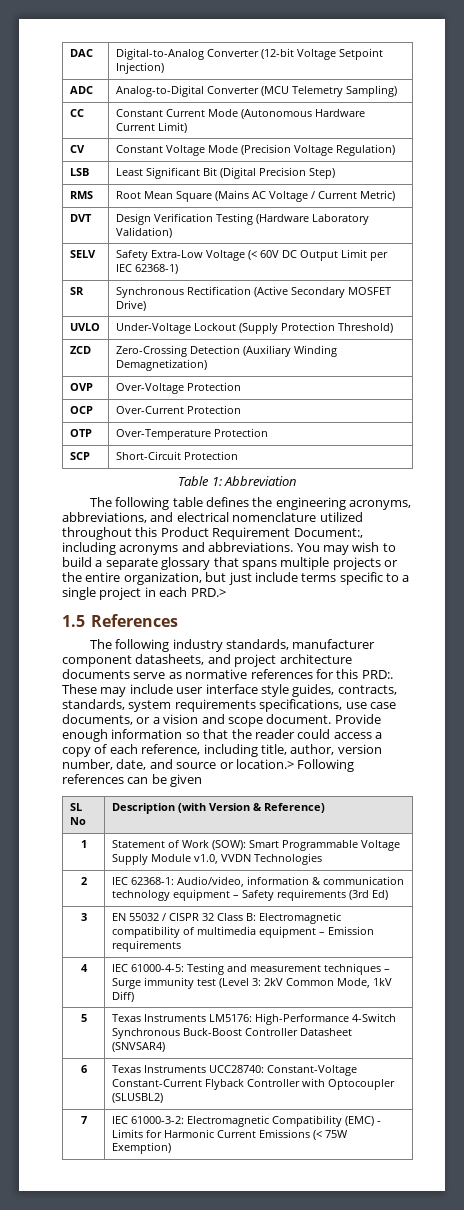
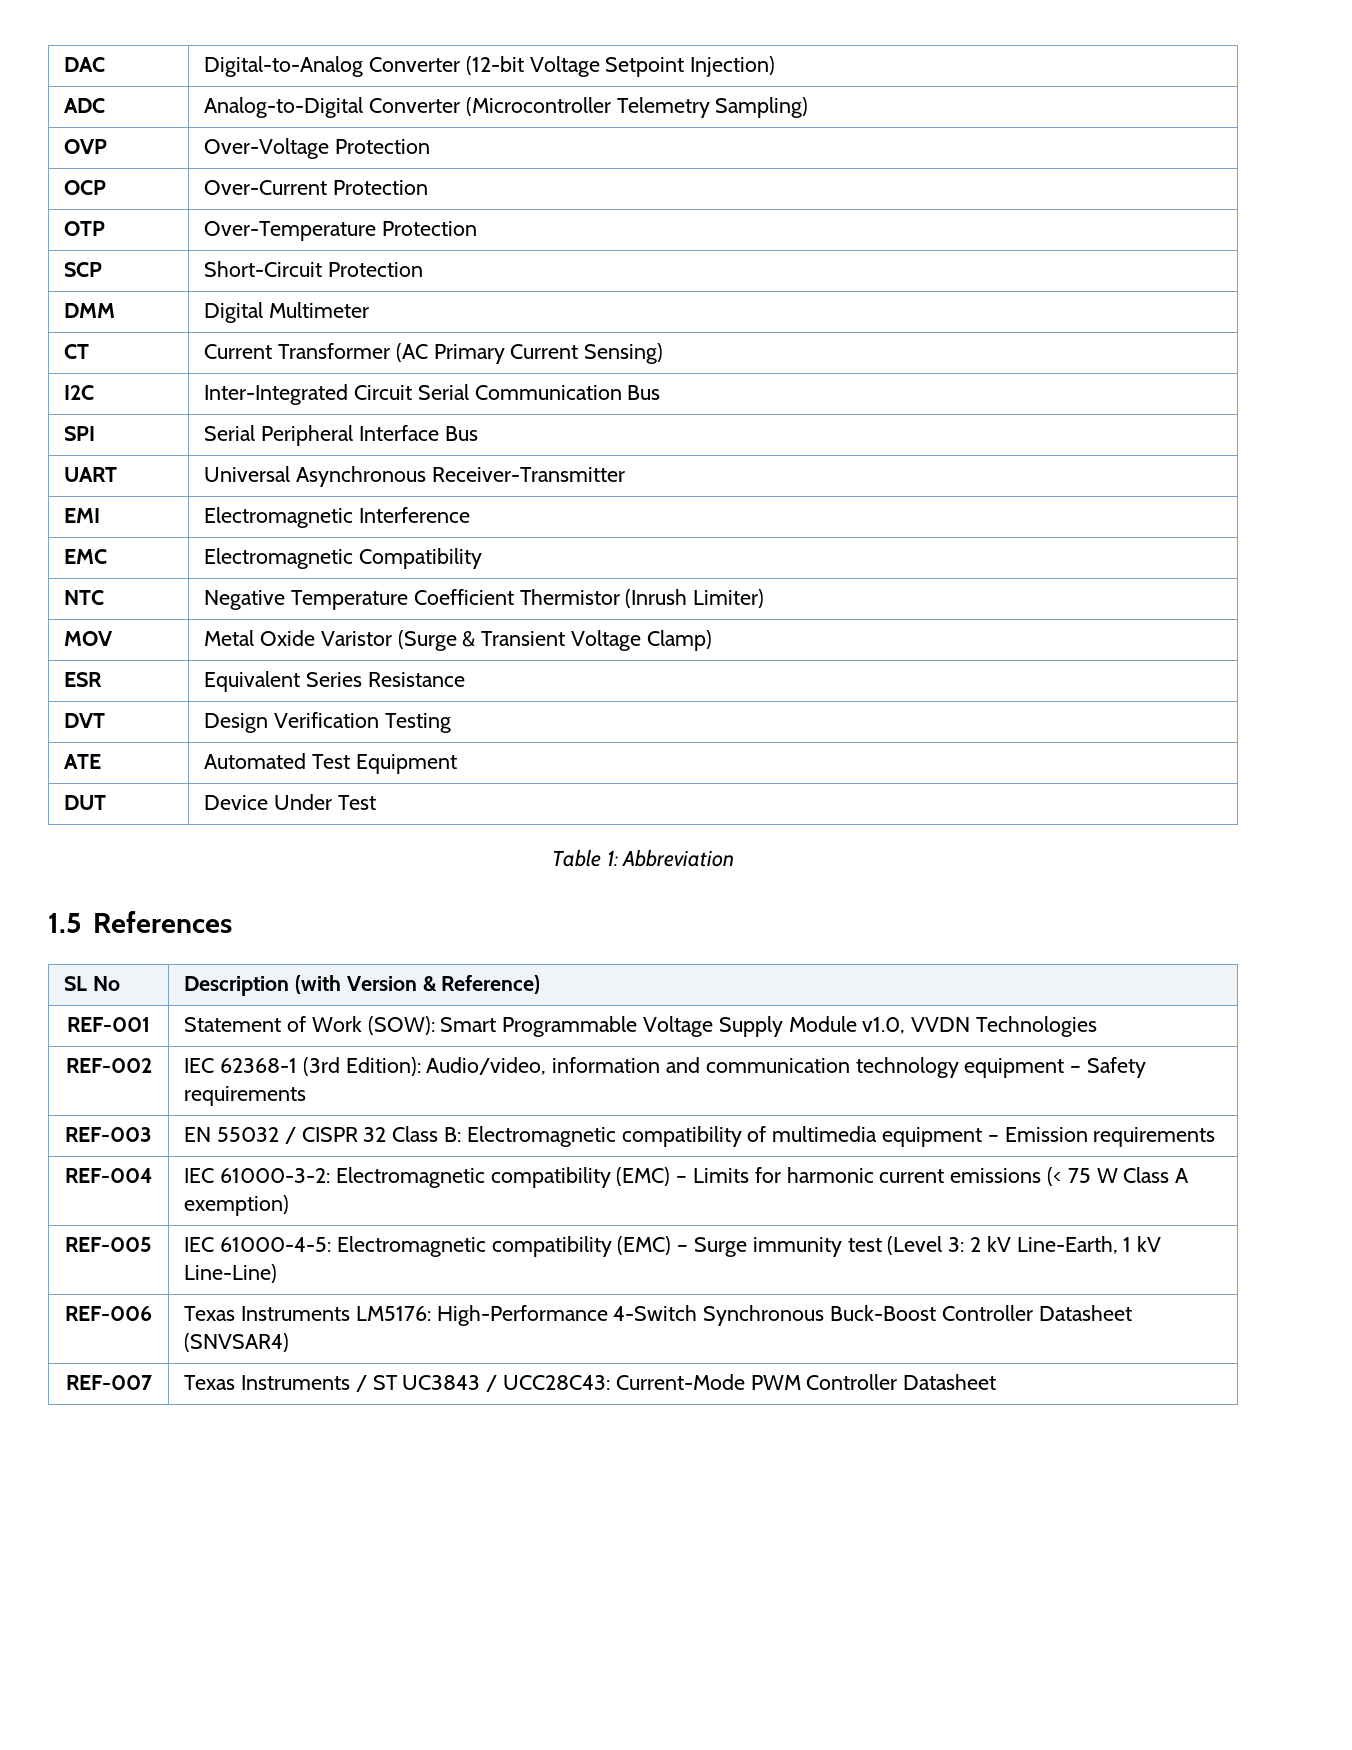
- ADC | Analog-to-Digital Converter (MCU Telemetry Sampling)
+ ADC | Analog-to-Digital Converter (Microcontroller Telemetry Sampling)
- CC | Constant Current Mode (Autonomous Hardware Current Limit)
- CV | Constant Voltage Mode (Precision Voltage Regulation)
- LSB | Least Significant Bit (Digital Precision Step)
- RMS | Root Mean Square (Mains AC Voltage / Current Metric)
- DVT | Design Verification Testing (Hardware Laboratory Validation)
- SELV | Safety Extra-Low Voltage (< 60V DC Output Limit per IEC 62368-1)
- SR | Synchronous Rectification (Active Secondary MOSFET Drive)
- UVLO | Under-Voltage Lockout (Supply Protection Threshold)
- ZCD | Zero-Crossing Detection (Auxiliary Winding Demagnetization)
+ DMM | Digital Multimeter
+ CT | Current Transformer (AC Primary Current Sensing)
+ I2C | Inter-Integrated Circuit Serial Communication Bus
+ SPI | Serial Peripheral Interface Bus
+ UART | Universal Asynchronous Receiver-Transmitter
+ EMI | Electromagnetic Interference
+ EMC | Electromagnetic Compatibility
+ NTC | Negative Temperature Coefficient Thermistor (Inrush Limiter)
+ MOV | Metal Oxide Varistor (Surge & Transient Voltage Clamp)
+ ESR | Equivalent Series Resistance
+ DVT | Design Verification Testing
+ ATE | Automated Test Equipment
+ DUT | Device Under Test
  Table 1: Abbreviation
- The following table defines the engineering acronyms, abbreviations, and electrical nomenclature utilized throughout this Product Requirement Document:, including acronyms and abbreviations. You may wish to build a separate glossary that spans multiple projects or the entire organization, but just include terms specific to a single project in each PRD.>
  1.5 References
- The following industry standards, manufacturer component datasheets, and project architecture documents serve as normative references for this PRD:. These may include user interface style guides, contracts, standards, system requirements specifications, use case documents, or a vision and scope document. Provide enough information so that the reader could access a copy of each reference, including title, author, version number, date, and source or location.> Following references can be given
- 1 | Statement of Work (SOW): Smart Programmable Voltage Supply Module v1.0, VVDN Technologies
+ REF-001 | Statement of Work (SOW): Smart Programmable Voltage Supply Module v1.0, VVDN Technologies
- 2 | IEC 62368-1: Audio/video, information & communication technology equipment – Safety requirements (3rd Ed)
- 3 | EN 55032 / CISPR 32 Class B: Electromagnetic compatibility of multimedia equipment – Emission requirements
+ REF-002 | IEC 62368-1 (3rd Edition): Audio/video, information and communication technology equipment – Safety requirements
+ REF-003 | EN 55032 / CISPR 32 Class B: Electromagnetic compatibility of multimedia equipment – Emission requirements
- 4 | IEC 61000-4-5: Testing and measurement techniques – Surge immunity test (Level 3: 2kV Common Mode, 1kV Diff)
- 5 | Texas Instruments LM5176: High-Performance 4-Switch Synchronous Buck-Boost Controller Datasheet (SNVSAR4)
+ REF-004 | IEC 61000-3-2: Electromagnetic compatibility (EMC) – Limits for harmonic current emissions (< 75 W Class A exemption)
+ REF-005 | IEC 61000-4-5: Electromagnetic compatibility (EMC) – Surge immunity test (Level 3: 2 kV Line-Earth, 1 kV Line-Line)
+ REF-006 | Texas Instruments LM5176: High-Performance 4-Switch Synchronous Buck-Boost Controller Datasheet (SNVSAR4)
- 6 | Texas Instruments UCC28740: Constant-Voltage Constant-Current Flyback Controller with Optocoupler (SLUSBL2)
- 7 | IEC 61000-3-2: Electromagnetic Compatibility (EMC) - Limits for Harmonic Current Emissions (< 75W Exemption)
+ REF-007 | Texas Instruments / ST UC3843 / UCC28C43: Current-Mode PWM Controller Datasheet

